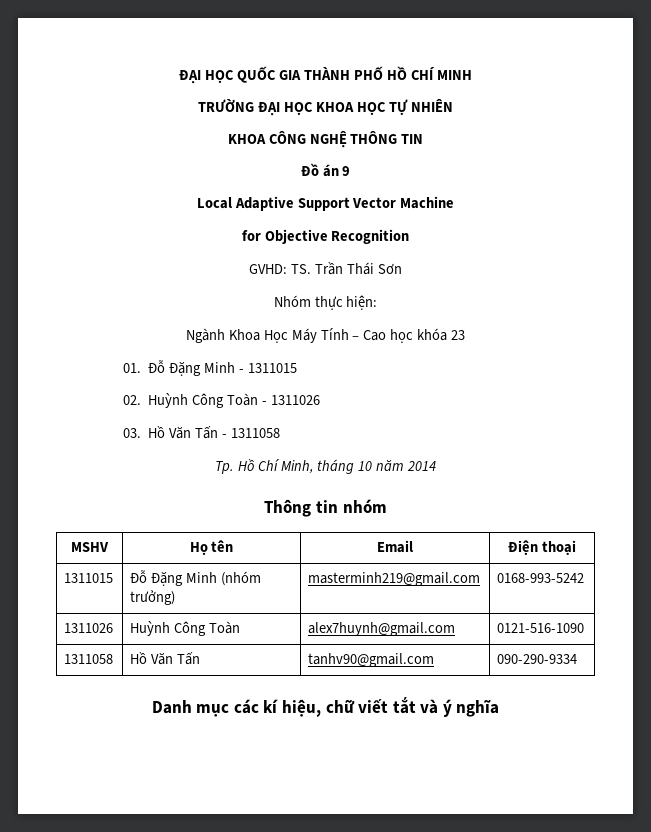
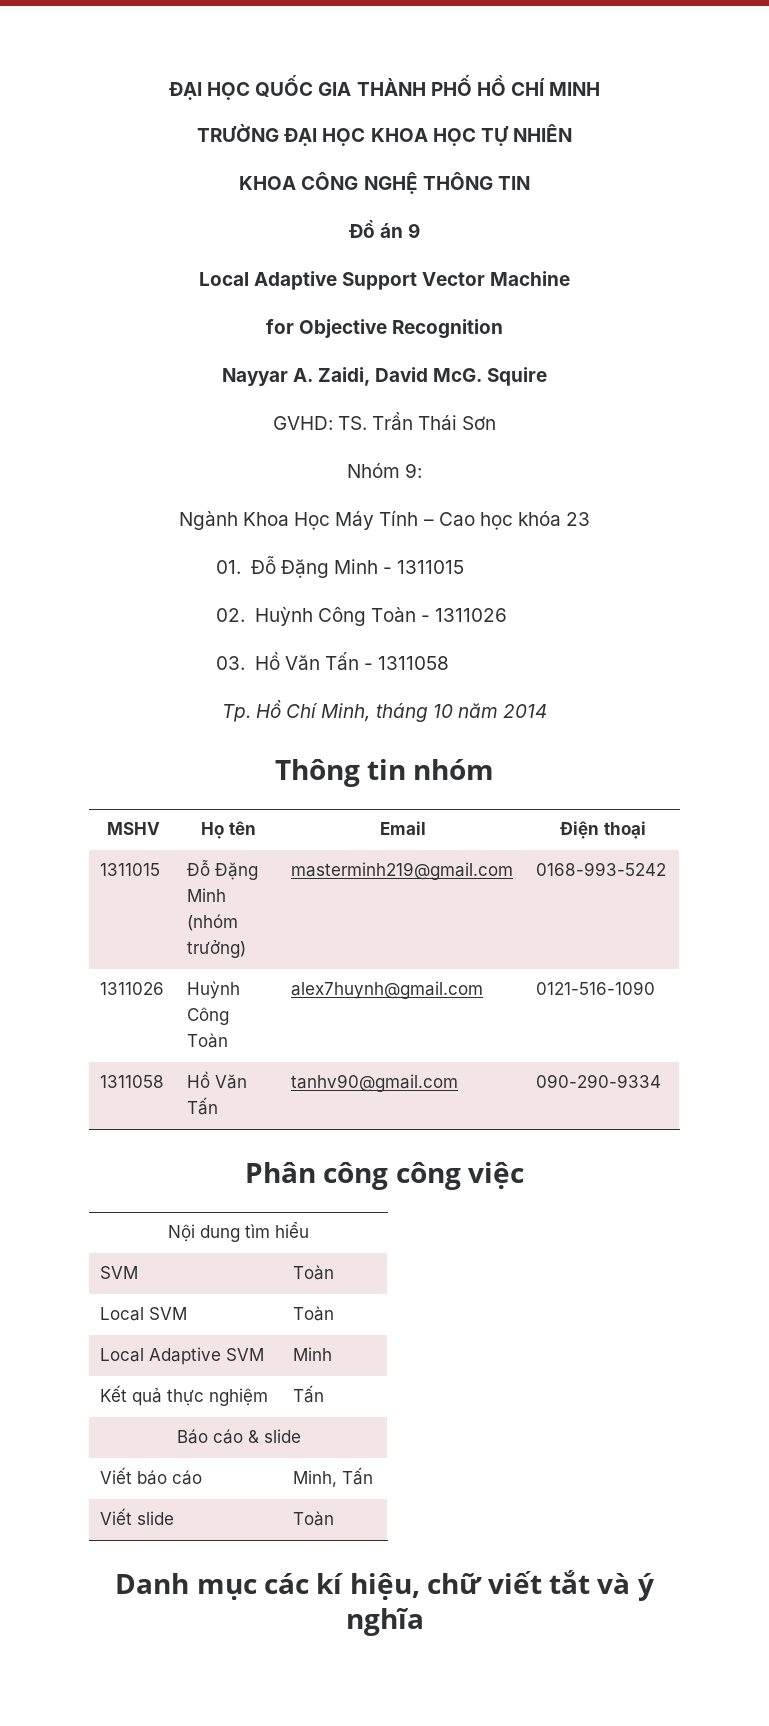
+ Nayyar A. Zaidi, David McG. Squire
- Nhóm thực hiện:
+ Nhóm 9:
+ Phân công công việc
+ Nội dung tìm hiểu
+ SVM | Toàn
+ Local SVM | Toàn
+ Local Adaptive SVM | Minh
+ Kết quả thực nghiệm | Tấn
+ Báo cáo & slide
+ Viết báo cáo | Minh, Tấn
+ Viết slide | Toàn

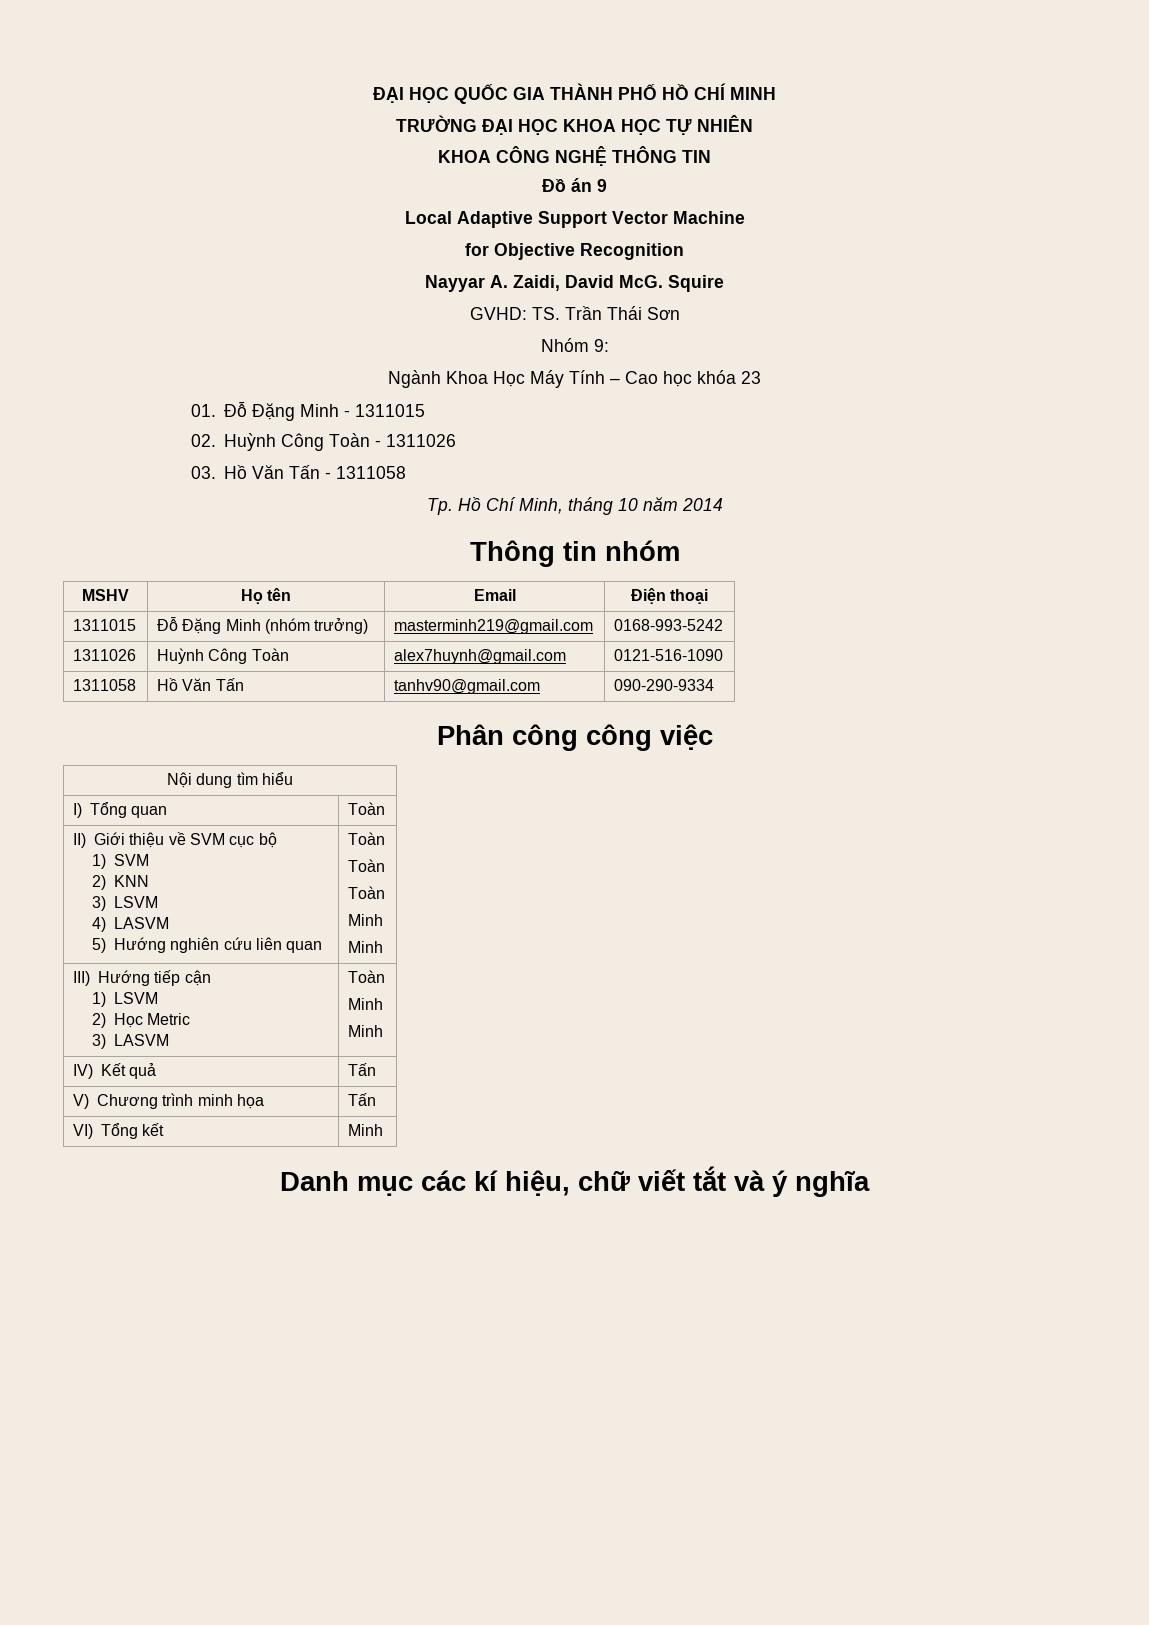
  Nội dung tìm hiểu
- SVM | Toàn
- Local SVM | Toàn
- Local Adaptive SVM | Minh
- Kết quả thực nghiệm | Tấn
- Báo cáo & slide
- Viết báo cáo | Minh, Tấn
- Viết slide | Toàn
+ I) Tổng quan | Toàn
+ II) Giới thiệu về SVM cục bộ
+ 1) SVM
+ 2) KNN
+ 3) LSVM
+ 4) LASVM
+ 5) Hướng nghiên cứu liên quan | Toàn
+ Toàn
+ Toàn
+ Minh
+ Minh
+ III) Hướng tiếp cận
+ 1) LSVM
+ 2) Học Metric
+ 3) LASVM | Toàn
+ Minh
+ Minh
+ IV) Kết quả | Tấn
+ V) Chương trình minh họa | Tấn
+ VI) Tổng kết | Minh

